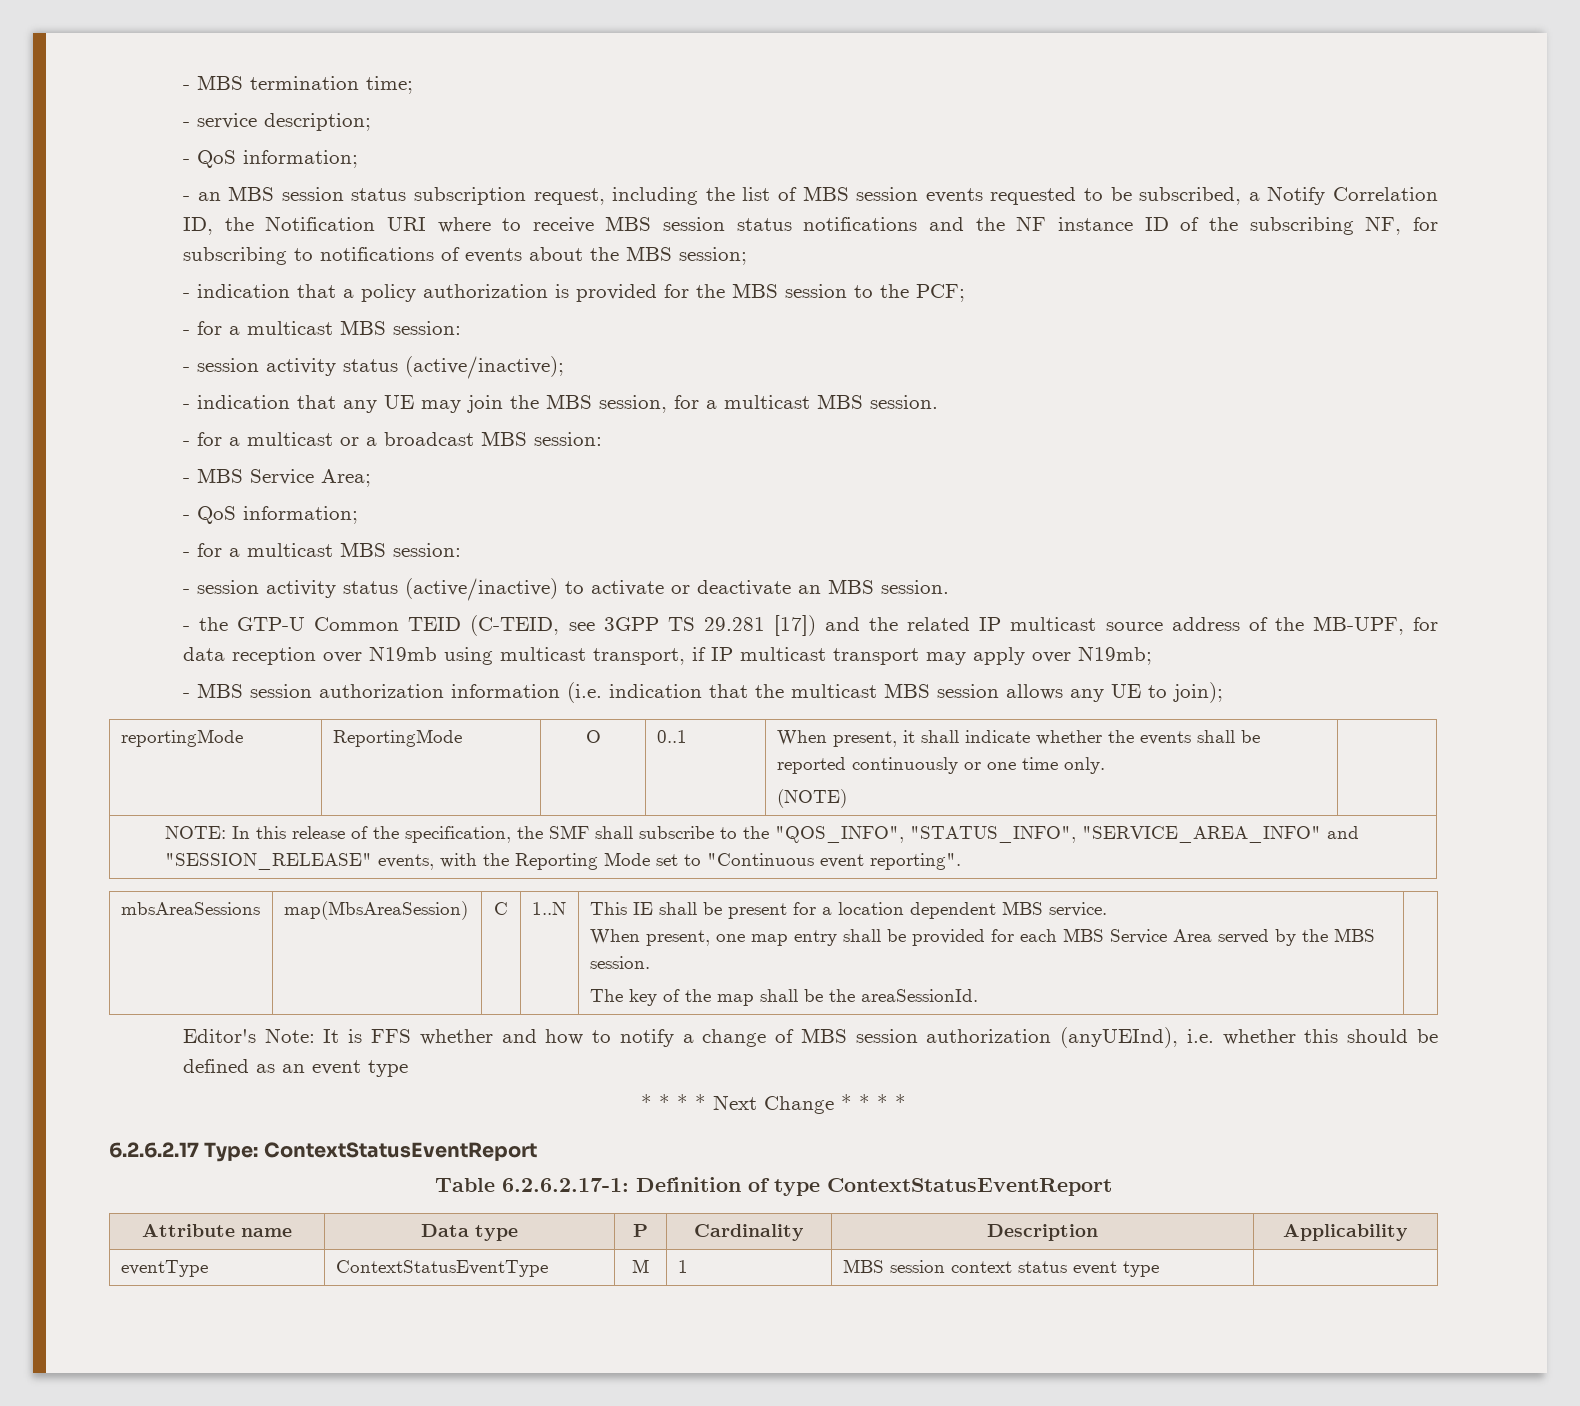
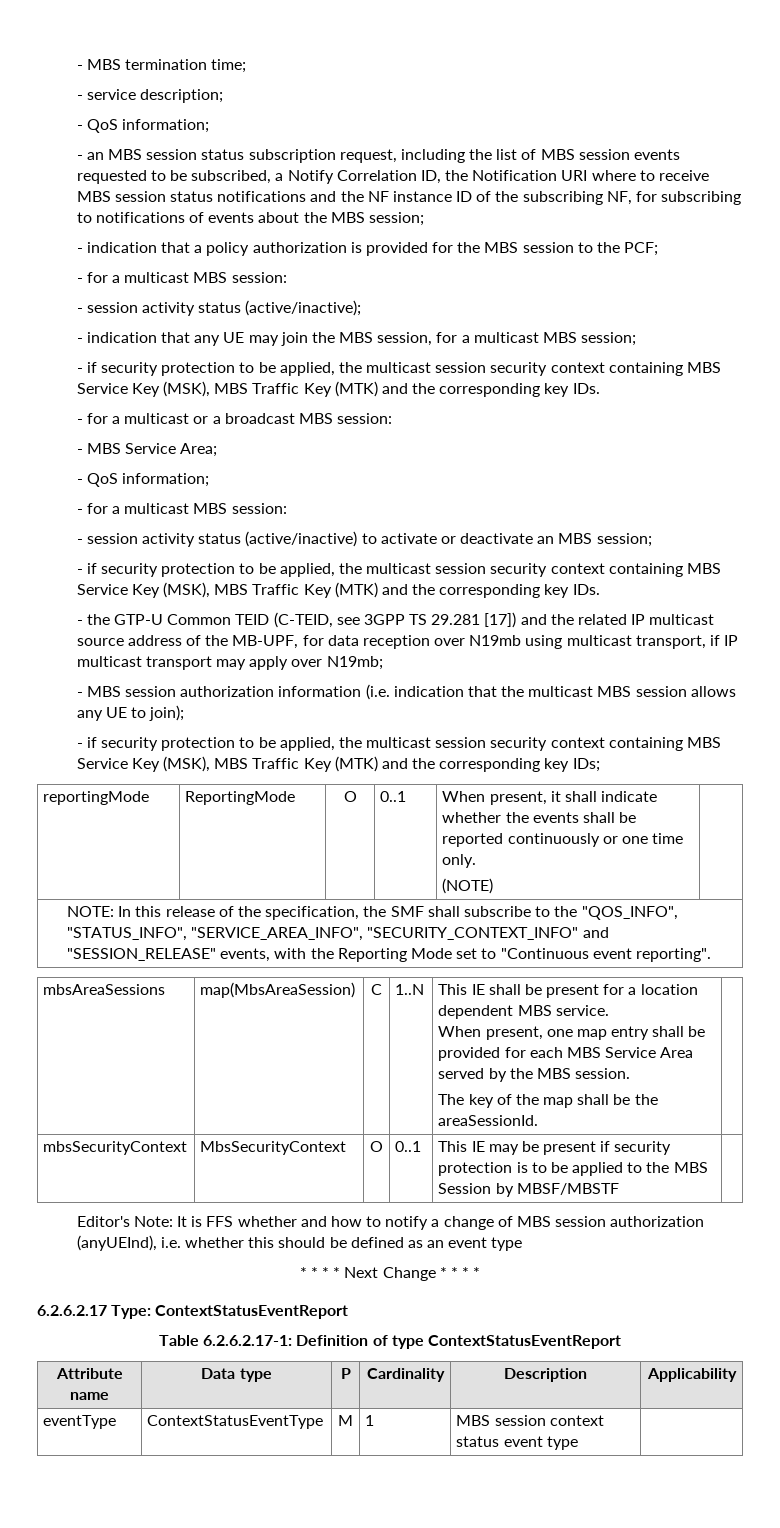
- - indication that any UE may join the MBS session, for a multicast MBS session.
+ - indication that any UE may join the MBS session, for a multicast MBS session;
+ - if security protection to be applied, the multicast session security context containing MBS Service Key (MSK), MBS Traffic Key (MTK) and the corresponding key IDs.
- - session activity status (active/inactive) to activate or deactivate an MBS session.
+ - session activity status (active/inactive) to activate or deactivate an MBS session;
+ - if security protection to be applied, the multicast session security context containing MBS Service Key (MSK), MBS Traffic Key (MTK) and the corresponding key IDs.
+ - if security protection to be applied, the multicast session security context containing MBS Service Key (MSK), MBS Traffic Key (MTK) and the corresponding key IDs;
- NOTE: In this release of the specification, the SMF shall subscribe to the "QOS_INFO", "STATUS_INFO", "SERVICE_AREA_INFO" and "SESSION_RELEASE" events, with the Reporting Mode set to "Continuous event reporting".
+ NOTE: In this release of the specification, the SMF shall subscribe to the "QOS_INFO", "STATUS_INFO", "SERVICE_AREA_INFO", "SECURITY_CONTEXT_INFO" and "SESSION_RELEASE" events, with the Reporting Mode set to "Continuous event reporting".
+ mbsSecurityContext | MbsSecurityContext | O | 0..1 | This IE may be present if security protection is to be applied to the MBS Session by MBSF/MBSTF |

